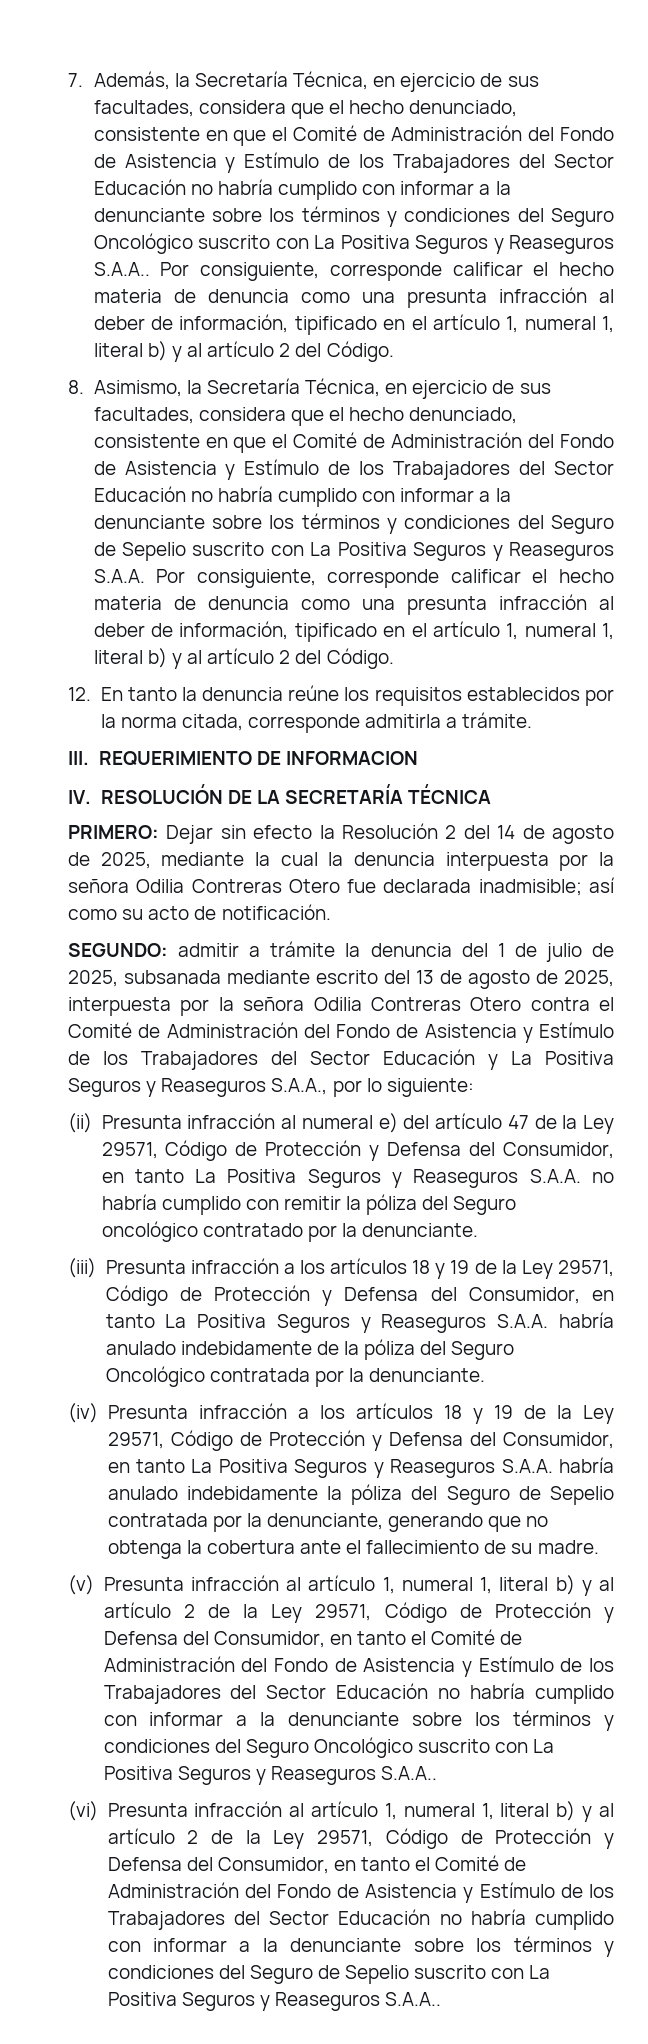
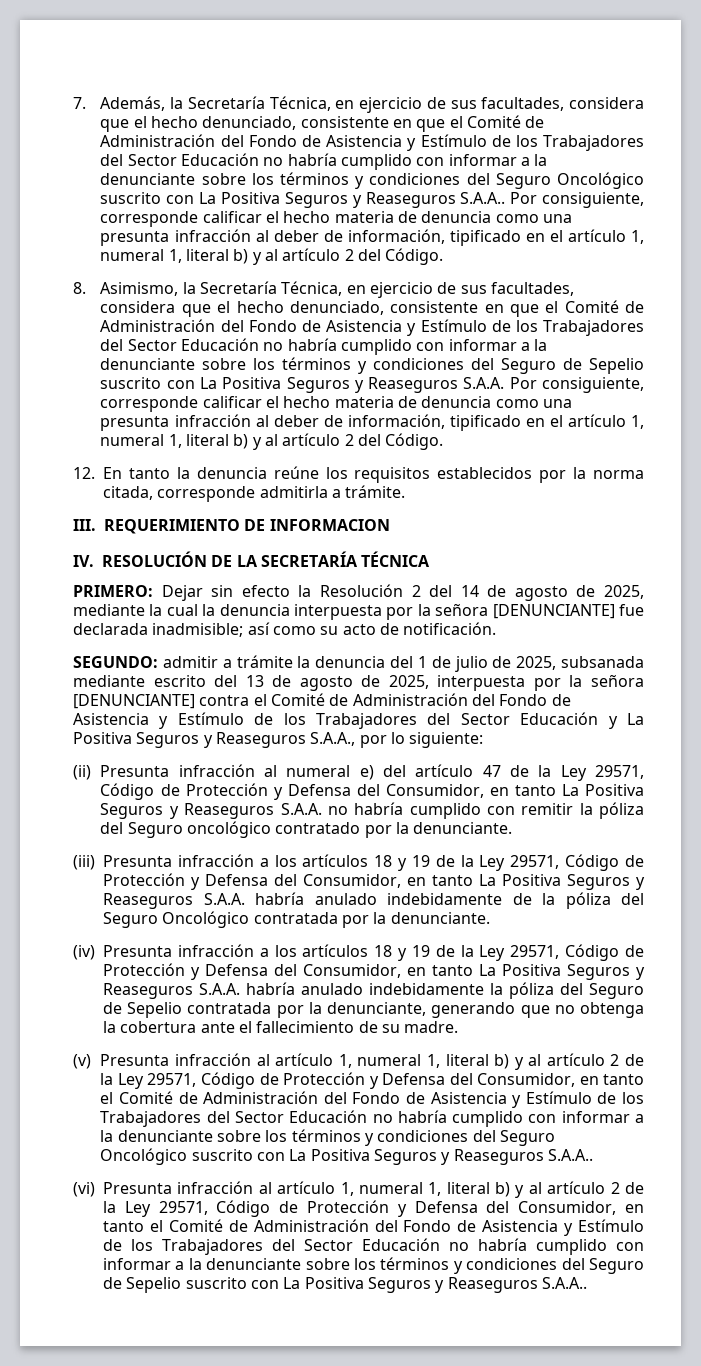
- PRIMERO: Dejar sin efecto la Resolución 2 del 14 de agosto de 2025, mediante la cual la denuncia interpuesta por la señora Odilia Contreras Otero fue declarada inadmisible; así como su acto de notificación.
+ PRIMERO: Dejar sin efecto la Resolución 2 del 14 de agosto de 2025, mediante la cual la denuncia interpuesta por la señora [DENUNCIANTE] fue declarada inadmisible; así como su acto de notificación.
- SEGUNDO: admitir a trámite la denuncia del 1 de julio de 2025, subsanada mediante escrito del 13 de agosto de 2025, interpuesta por la señora Odilia Contreras Otero contra el Comité de Administración del Fondo de Asistencia y Estímulo de los Trabajadores del Sector Educación y La Positiva Seguros y Reaseguros S.A.A., por lo siguiente:
+ SEGUNDO: admitir a trámite la denuncia del 1 de julio de 2025, subsanada mediante escrito del 13 de agosto de 2025, interpuesta por la señora [DENUNCIANTE] contra el Comité de Administración del Fondo de Asistencia y Estímulo de los Trabajadores del Sector Educación y La Positiva Seguros y Reaseguros S.A.A., por lo siguiente:

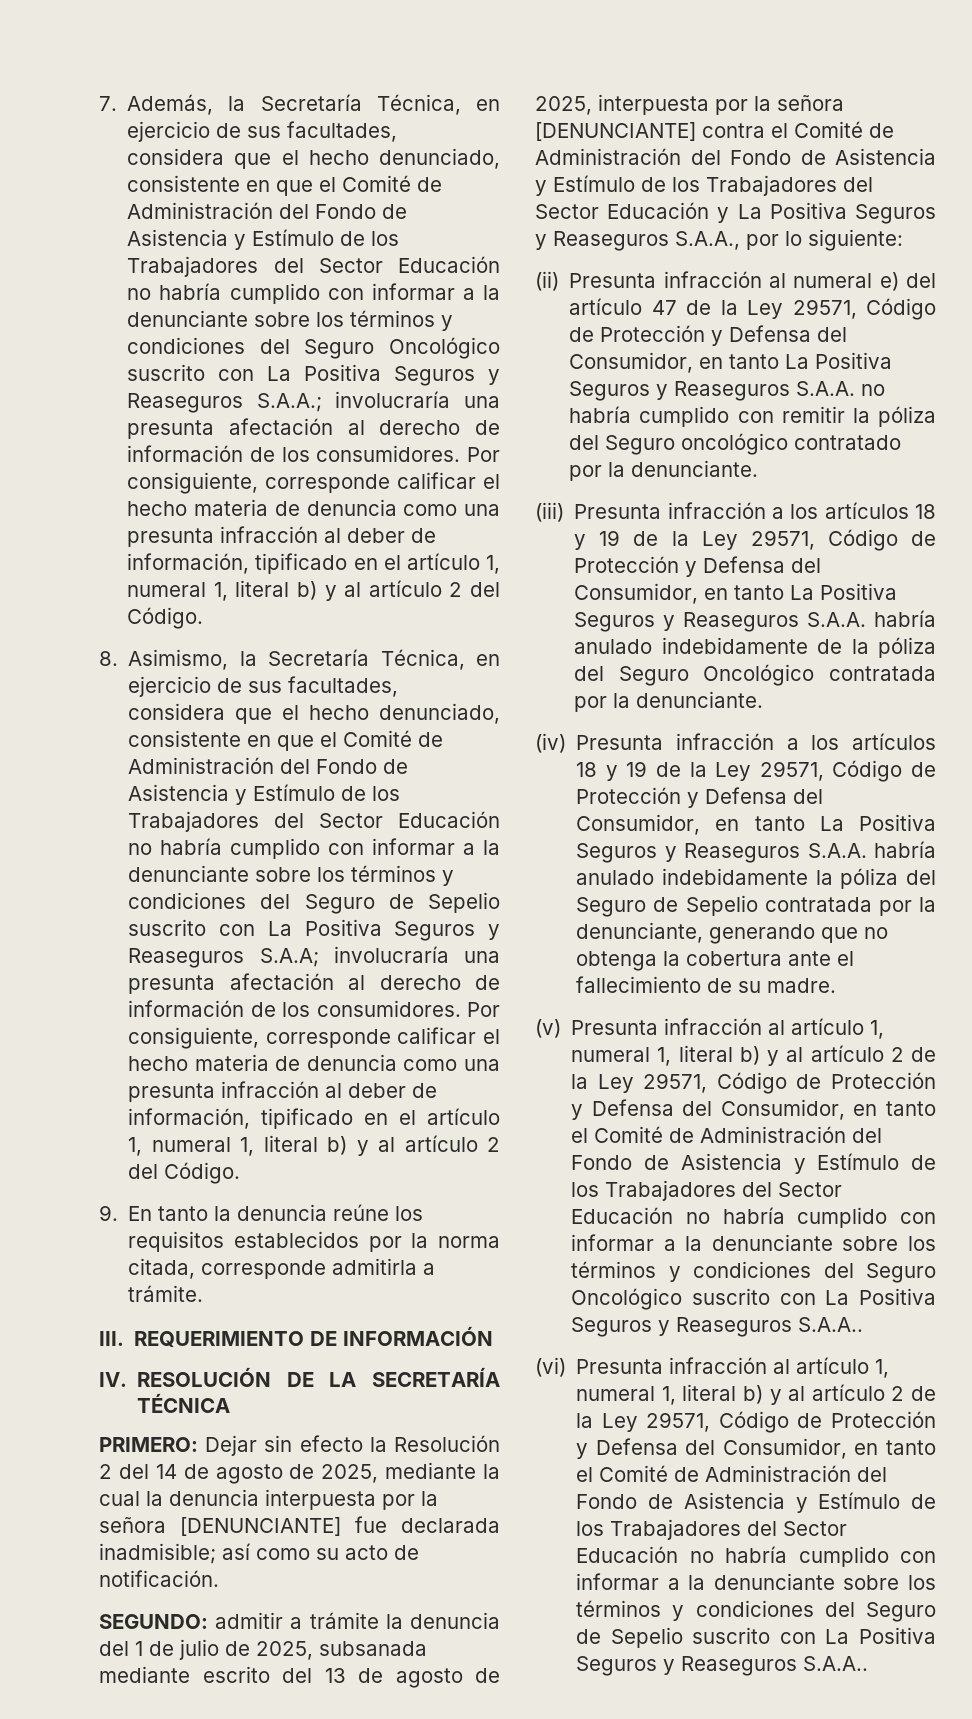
- 7. Además, la Secretaría Técnica, en ejercicio de sus facultades, considera que el hecho denunciado, consistente en que el Comité de Administración del Fondo de Asistencia y Estímulo de los Trabajadores del Sector Educación no habría cumplido con informar a la denunciante sobre los términos y condiciones del Seguro Oncológico suscrito con La Positiva Seguros y Reaseguros S.A.A..
+ 7. Además, la Secretaría Técnica, en ejercicio de sus facultades, considera que el hecho denunciado, consistente en que el Comité de Administración del Fondo de Asistencia y Estímulo de los Trabajadores del Sector Educación no habría cumplido con informar a la denunciante sobre los términos y condiciones del Seguro Oncológico suscrito con La Positiva Seguros y Reaseguros S.A.A.; involucraría una presunta afectación al derecho de información de los consumidores.
- 8. Asimismo, la Secretaría Técnica, en ejercicio de sus facultades, considera que el hecho denunciado, consistente en que el Comité de Administración del Fondo de Asistencia y Estímulo de los Trabajadores del Sector Educación no habría cumplido con informar a la denunciante sobre los términos y condiciones del Seguro de Sepelio suscrito con La Positiva Seguros y Reaseguros S.A.A. Por consiguiente, corresponde calificar el hecho materia de denuncia como una presunta infracción al deber de información, tipificado en el artículo 1, numeral 1, literal b) y al artículo 2 del Código.
+ 8. Asimismo, la Secretaría Técnica, en ejercicio de sus facultades, considera que el hecho denunciado, consistente en que el Comité de Administración del Fondo de Asistencia y Estímulo de los Trabajadores del Sector Educación no habría cumplido con informar a la denunciante sobre los términos y condiciones del Seguro de Sepelio suscrito con La Positiva Seguros y Reaseguros S.A.A; involucraría una presunta afectación al derecho de información de los consumidores. Por consiguiente, corresponde calificar el hecho materia de denuncia como una presunta infracción al deber de información, tipificado en el artículo 1, numeral 1, literal b) y al artículo 2 del Código.
- 12. En tanto la denuncia reúne los requisitos establecidos por la norma citada, corresponde admitirla a trámite.
+ 9. En tanto la denuncia reúne los requisitos establecidos por la norma citada, corresponde admitirla a trámite.
- III. REQUERIMIENTO DE INFORMACION
+ III. REQUERIMIENTO DE INFORMACIÓN

